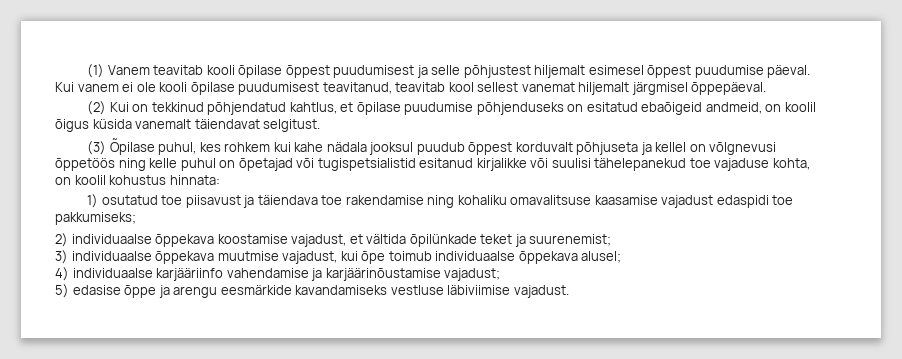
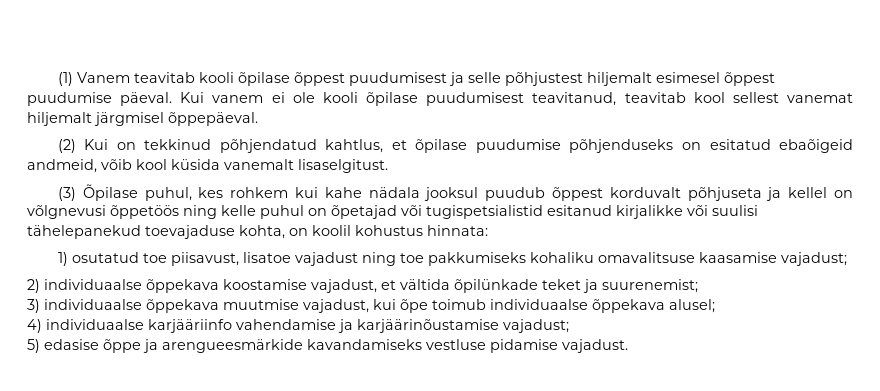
- (2) Kui on tekkinud põhjendatud kahtlus, et õpilase puudumise põhjenduseks on esitatud ebaõigeid andmeid, on koolil õigus küsida vanemalt täiendavat selgitust.
+ (2) Kui on tekkinud põhjendatud kahtlus, et õpilase puudumise põhjenduseks on esitatud ebaõigeid andmeid, võib kool küsida vanemalt lisaselgitust.
- (3) Õpilase puhul, kes rohkem kui kahe nädala jooksul puudub õppest korduvalt põhjuseta ja kellel on võlgnevusi õppetöös ning kelle puhul on õpetajad või tugispetsialistid esitanud kirjalikke või suulisi tähelepanekud toe vajaduse kohta, on koolil kohustus hinnata:
+ (3) Õpilase puhul, kes rohkem kui kahe nädala jooksul puudub õppest korduvalt põhjuseta ja kellel on võlgnevusi õppetöös ning kelle puhul on õpetajad või tugispetsialistid esitanud kirjalikke või suulisi tähelepanekud toevajaduse kohta, on koolil kohustus hinnata:
- 1) osutatud toe piisavust ja täiendava toe rakendamise ning kohaliku omavalitsuse kaasamise vajadust edaspidi toe pakkumiseks;
+ 1) osutatud toe piisavust, lisatoe vajadust ning toe pakkumiseks kohaliku omavalitsuse kaasamise vajadust;
- 5) edasise õppe ja arengu eesmärkide kavandamiseks vestluse läbiviimise vajadust.
+ 5) edasise õppe ja arengueesmärkide kavandamiseks vestluse pidamise vajadust.

